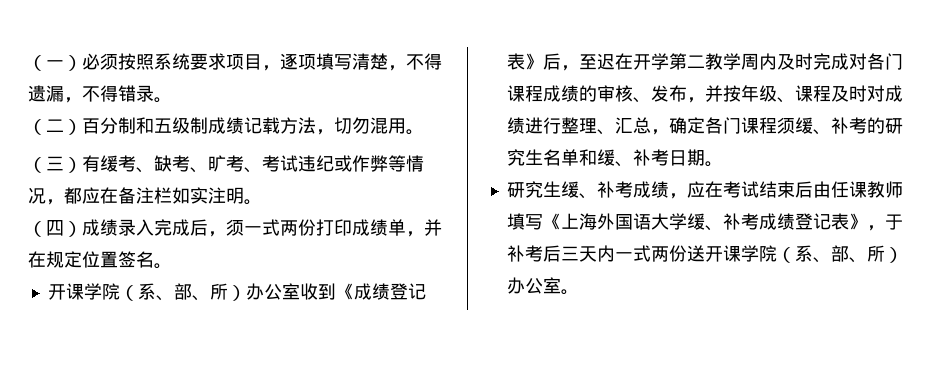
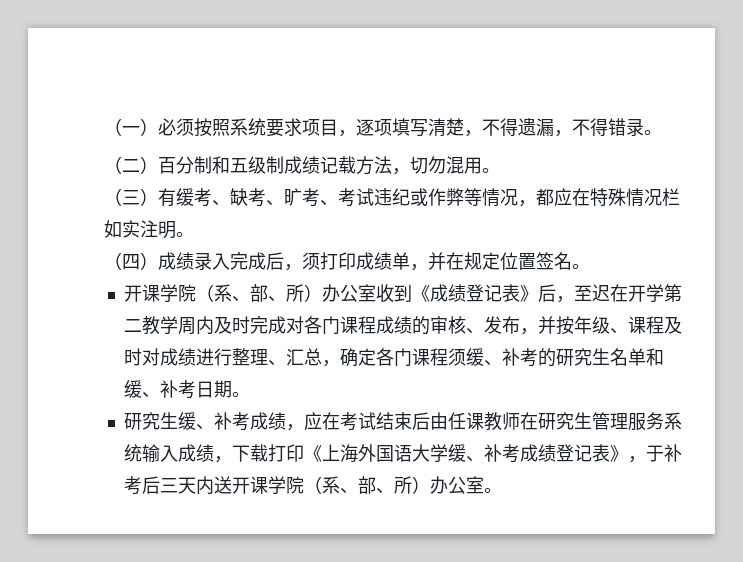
- （三）有缓考、缺考、旷考、考试违纪或作弊等情况，都应在备注栏如实注明。
+ （三）有缓考、缺考、旷考、考试违纪或作弊等情况，都应在特殊情况栏如实注明。
- （四）成绩录入完成后，须一式两份打印成绩单，并在规定位置签名。
+ （四）成绩录入完成后，须打印成绩单，并在规定位置签名。
- 研究生缓、补考成绩，应在考试结束后由任课教师填写《上海外国语大学缓、补考成绩登记表》，于补考后三天内一式两份送开课学院（系、部、所）办公室。
+ 研究生缓、补考成绩，应在考试结束后由任课教师在研究生管理服务系统输入成绩，下载打印《上海外国语大学缓、补考成绩登记表》，于补考后三天内送开课学院（系、部、所）办公室。

